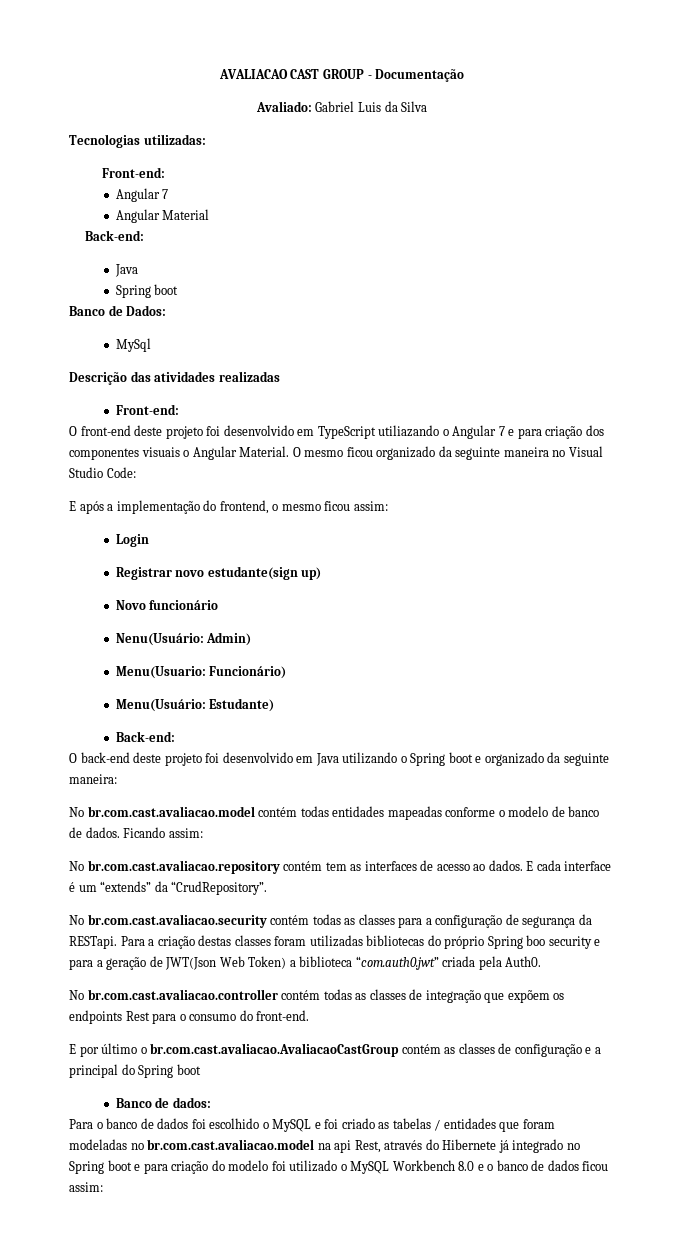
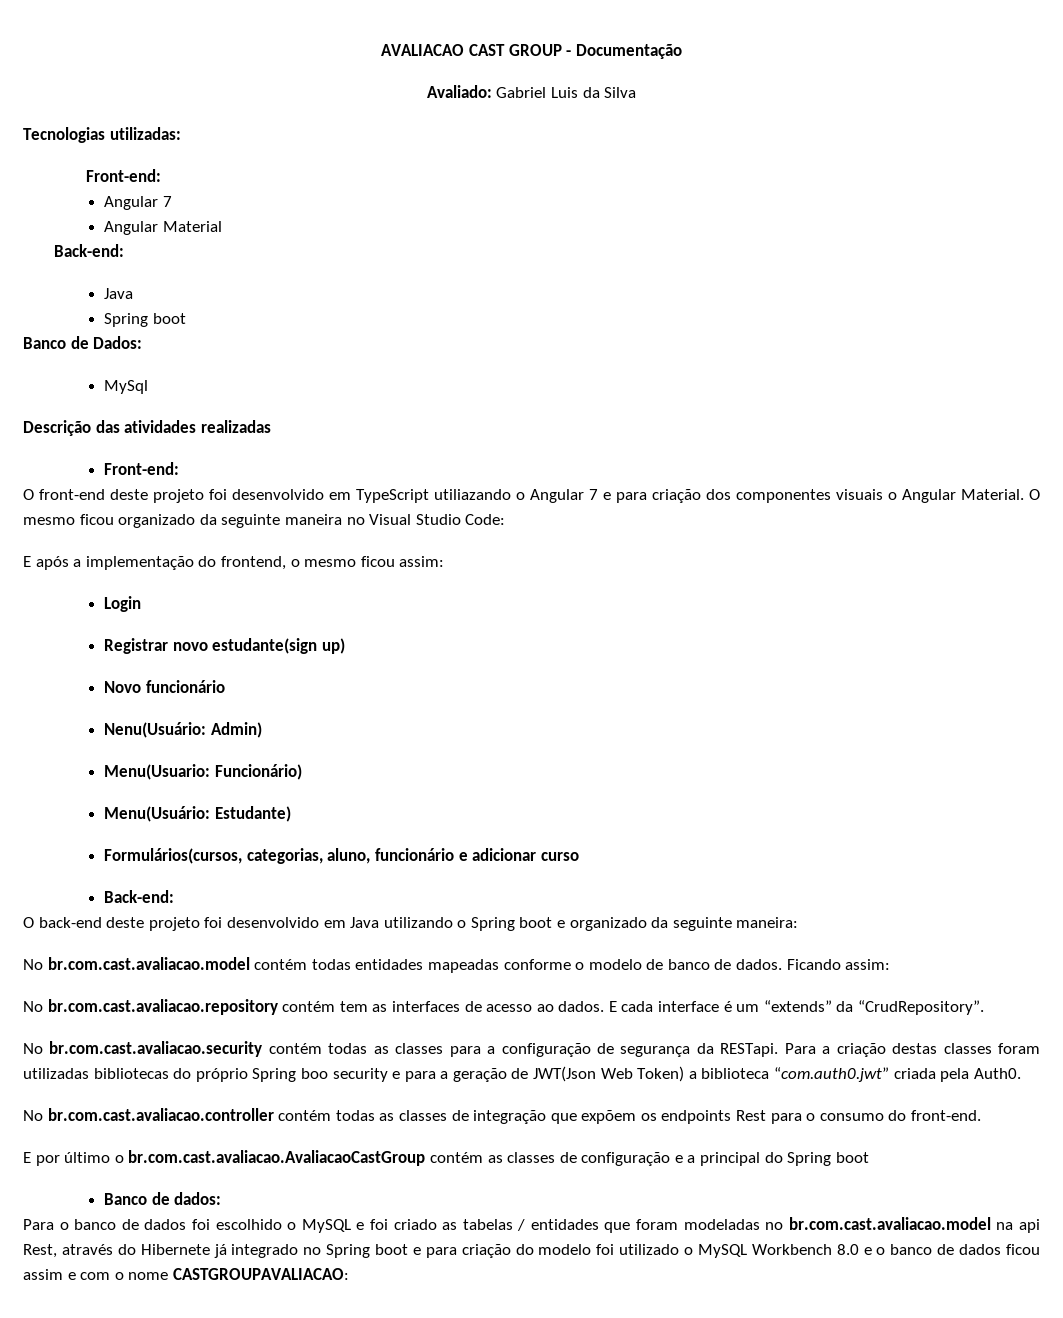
+ Formulários(cursos, categorias, aluno, funcionário e adicionar curso
- Para o banco de dados foi escolhido o MySQL e foi criado as tabelas / entidades que foram modeladas no br.com.cast.avaliacao.model na api Rest, através do Hibernete já integrado no Spring boot e para criação do modelo foi utilizado o MySQL Workbench 8.0 e o banco de dados ficou assim:
+ Para o banco de dados foi escolhido o MySQL e foi criado as tabelas / entidades que foram modeladas no br.com.cast.avaliacao.model na api Rest, através do Hibernete já integrado no Spring boot e para criação do modelo foi utilizado o MySQL Workbench 8.0 e o banco de dados ficou assim e com o nome CASTGROUPAVALIACAO:

